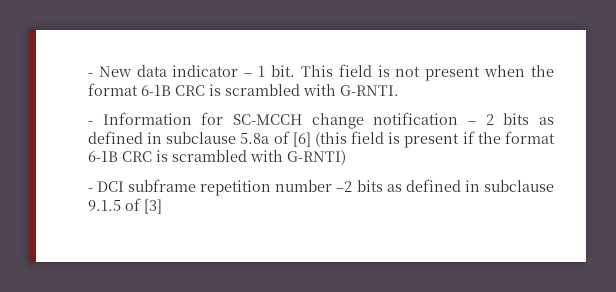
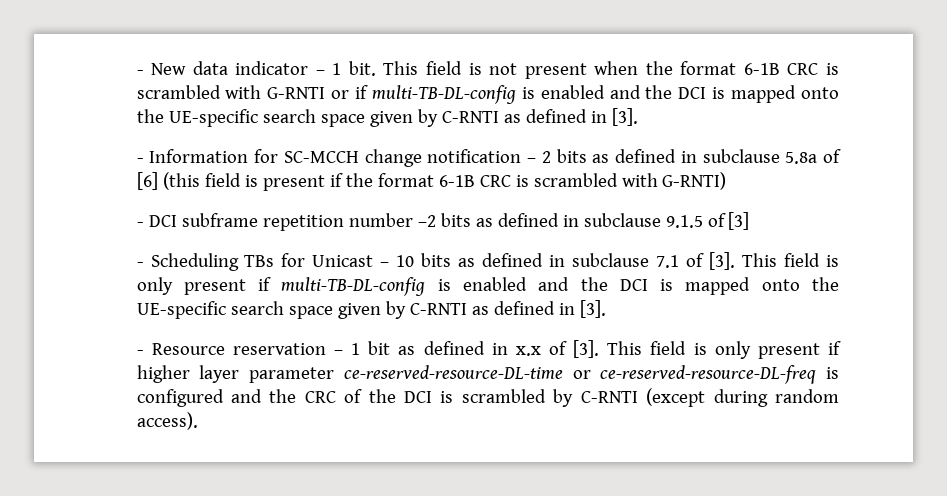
- This field is not present when the format 6-1B CRC is scrambled with G-RNTI.
+ This field is not present when the format 6-1B CRC is scrambled with G-RNTI or if multi-TB-DL-config is enabled and the DCI is mapped onto the UE-specific search space given by C-RNTI as defined in [3].
+ - Scheduling TBs for Unicast – 10 bits as defined in subclause 7.1 of [3]. This field is only present if multi-TB-DL-config is enabled and the DCI is mapped onto the UE-specific search space given by C-RNTI as defined in [3].
+ - Resource reservation – 1 bit as defined in x.x of [3]. This field is only present if higher layer parameter ce-reserved-resource-DL-time or ce-reserved-resource-DL-freq is configured and the CRC of the DCI is scrambled by C-RNTI (except during random access).

